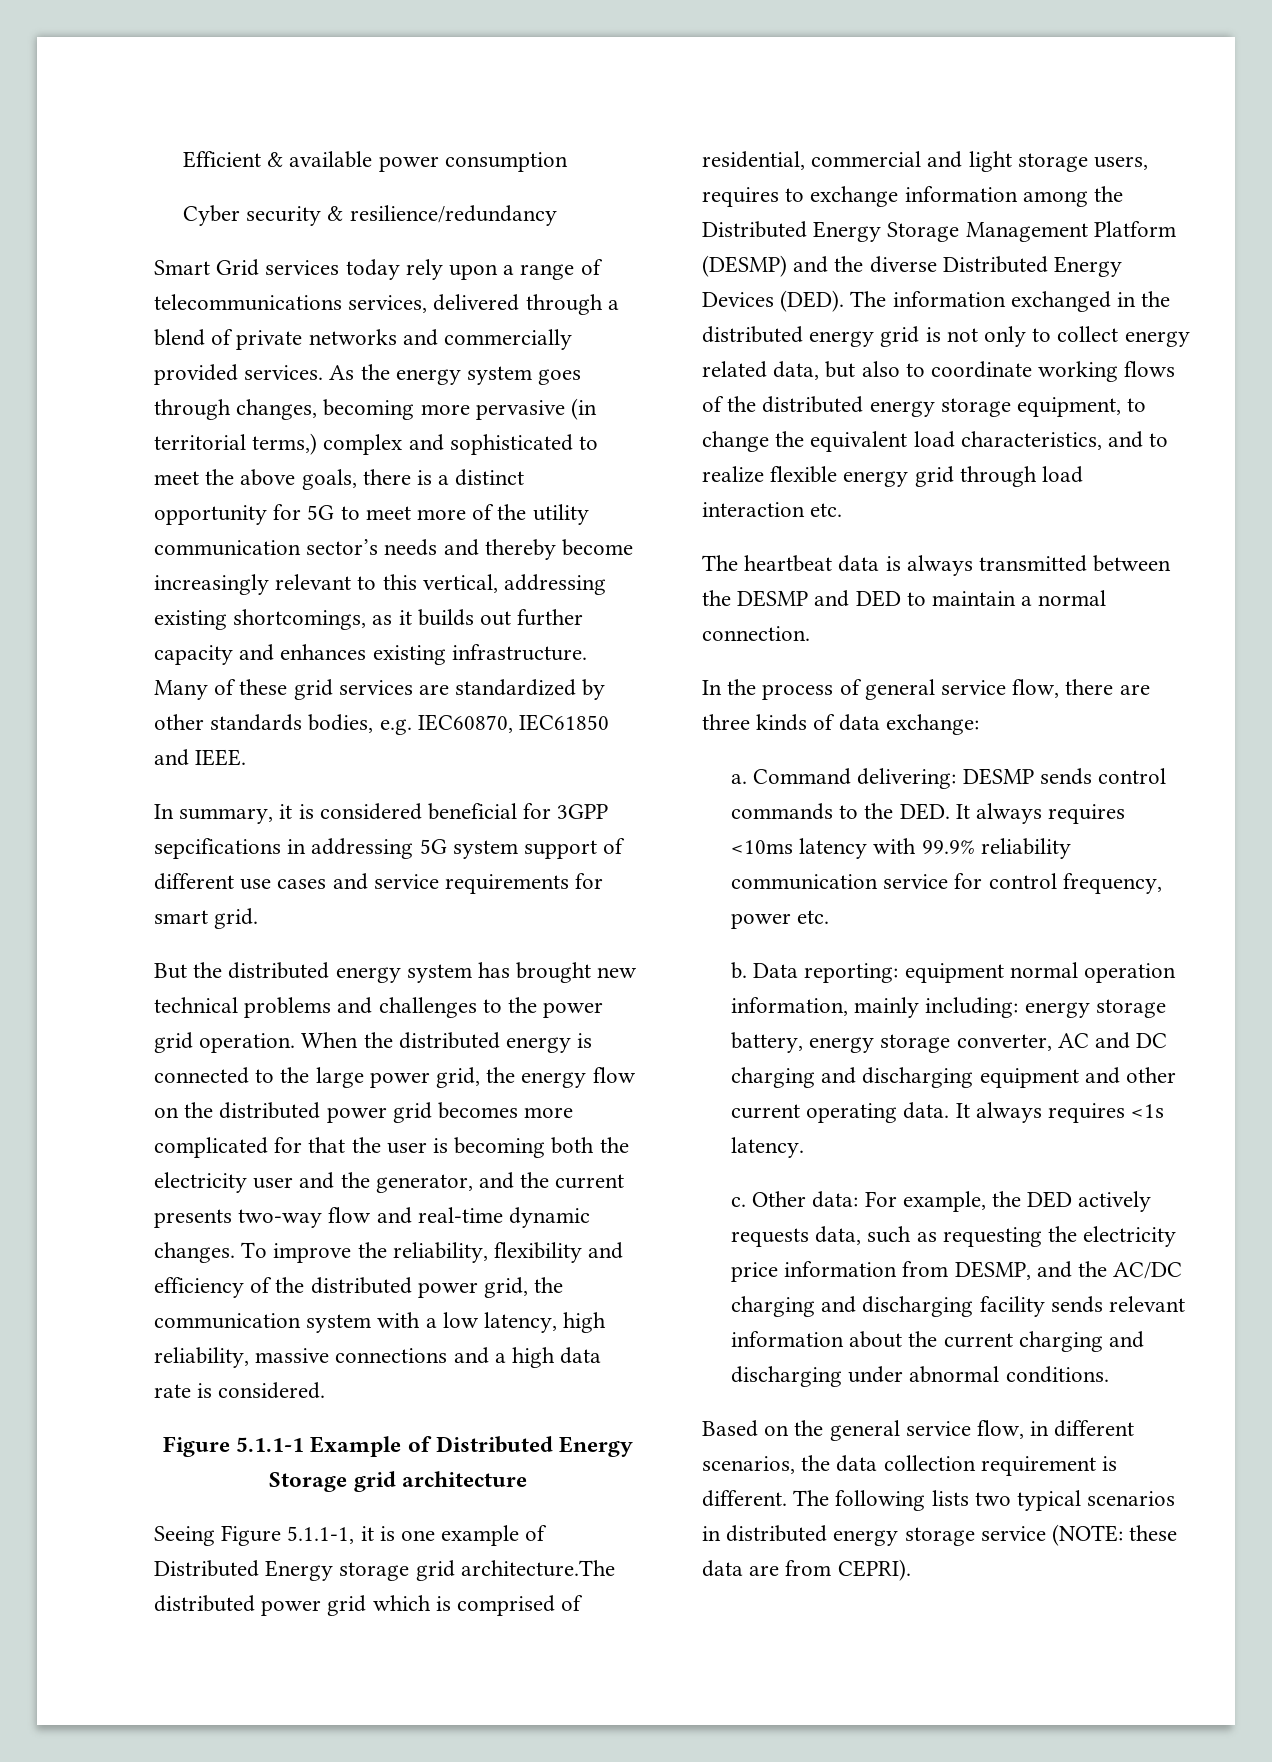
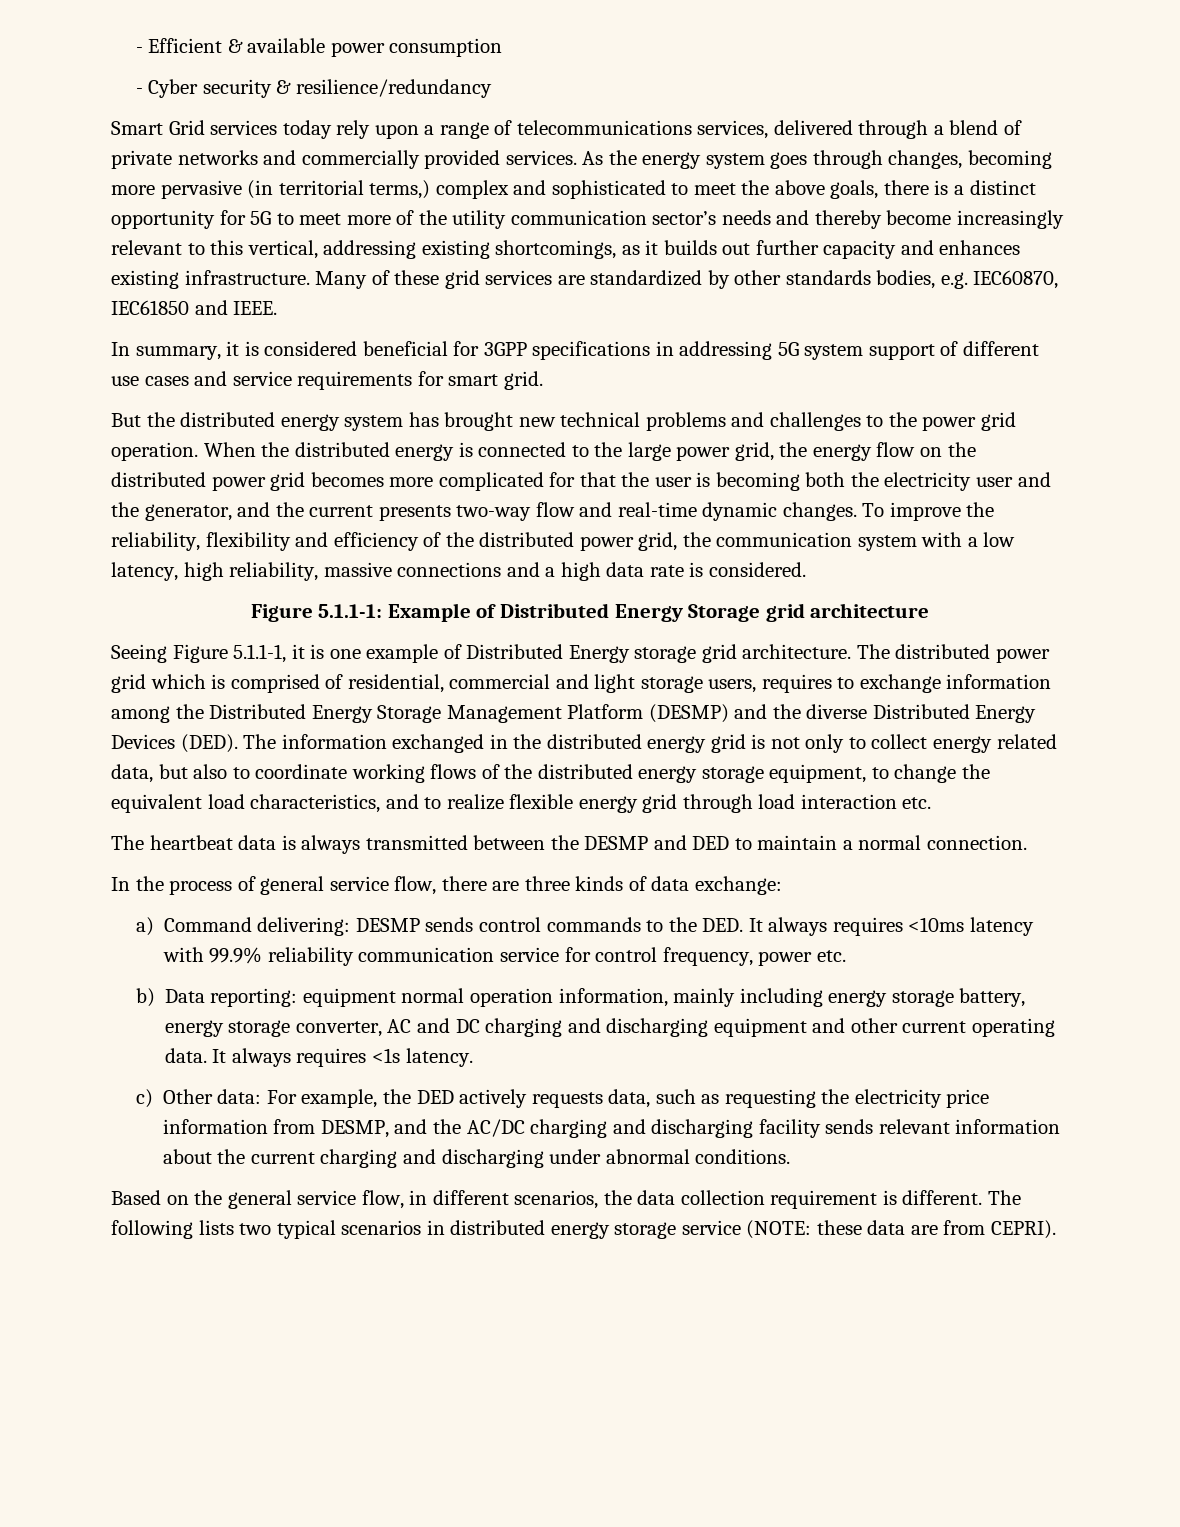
- Efficient & available power consumption
+ - Efficient & available power consumption
- Cyber security & resilience/redundancy
+ - Cyber security & resilience/redundancy
- In summary, it is considered beneficial for 3GPP sepcifications in addressing 5G system support of different use cases and service requirements for smart grid.
+ In summary, it is considered beneficial for 3GPP specifications in addressing 5G system support of different use cases and service requirements for smart grid.
- Figure 5.1.1-1 Example of Distributed Energy Storage grid architecture
+ Figure 5.1.1-1: Example of Distributed Energy Storage grid architecture
- Seeing Figure 5.1.1-1, it is one example of Distributed Energy storage grid architecture.The distributed power grid which is comprised of residential, commercial and light storage users, requires to exchange information among the Distributed Energy Storage Management Platform (DESMP) and the diverse Distributed Energy Devices (DED).
+ Seeing Figure 5.1.1-1, it is one example of Distributed Energy storage grid architecture. The distributed power grid which is comprised of residential, commercial and light storage users, requires to exchange information among the Distributed Energy Storage Management Platform (DESMP) and the diverse Distributed Energy Devices (DED).
- a. Command delivering: DESMP sends control commands to the DED. It always requires <10ms latency with 99.9% reliability communication service for control frequency, power etc.
+ a) Command delivering: DESMP sends control commands to the DED. It always requires <10ms latency with 99.9% reliability communication service for control frequency, power etc.
- b. Data reporting: equipment normal operation information, mainly including: energy storage battery, energy storage converter, AC and DC charging and discharging equipment and other current operating data.
+ b) Data reporting: equipment normal operation information, mainly including energy storage battery, energy storage converter, AC and DC charging and discharging equipment and other current operating data.
- c. Other data: For example, the DED actively requests data, such as requesting the electricity price information from DESMP, and the AC/DC charging and discharging facility sends relevant information about the current charging and discharging under abnormal conditions.
+ c) Other data: For example, the DED actively requests data, such as requesting the electricity price information from DESMP, and the AC/DC charging and discharging facility sends relevant information about the current charging and discharging under abnormal conditions.

